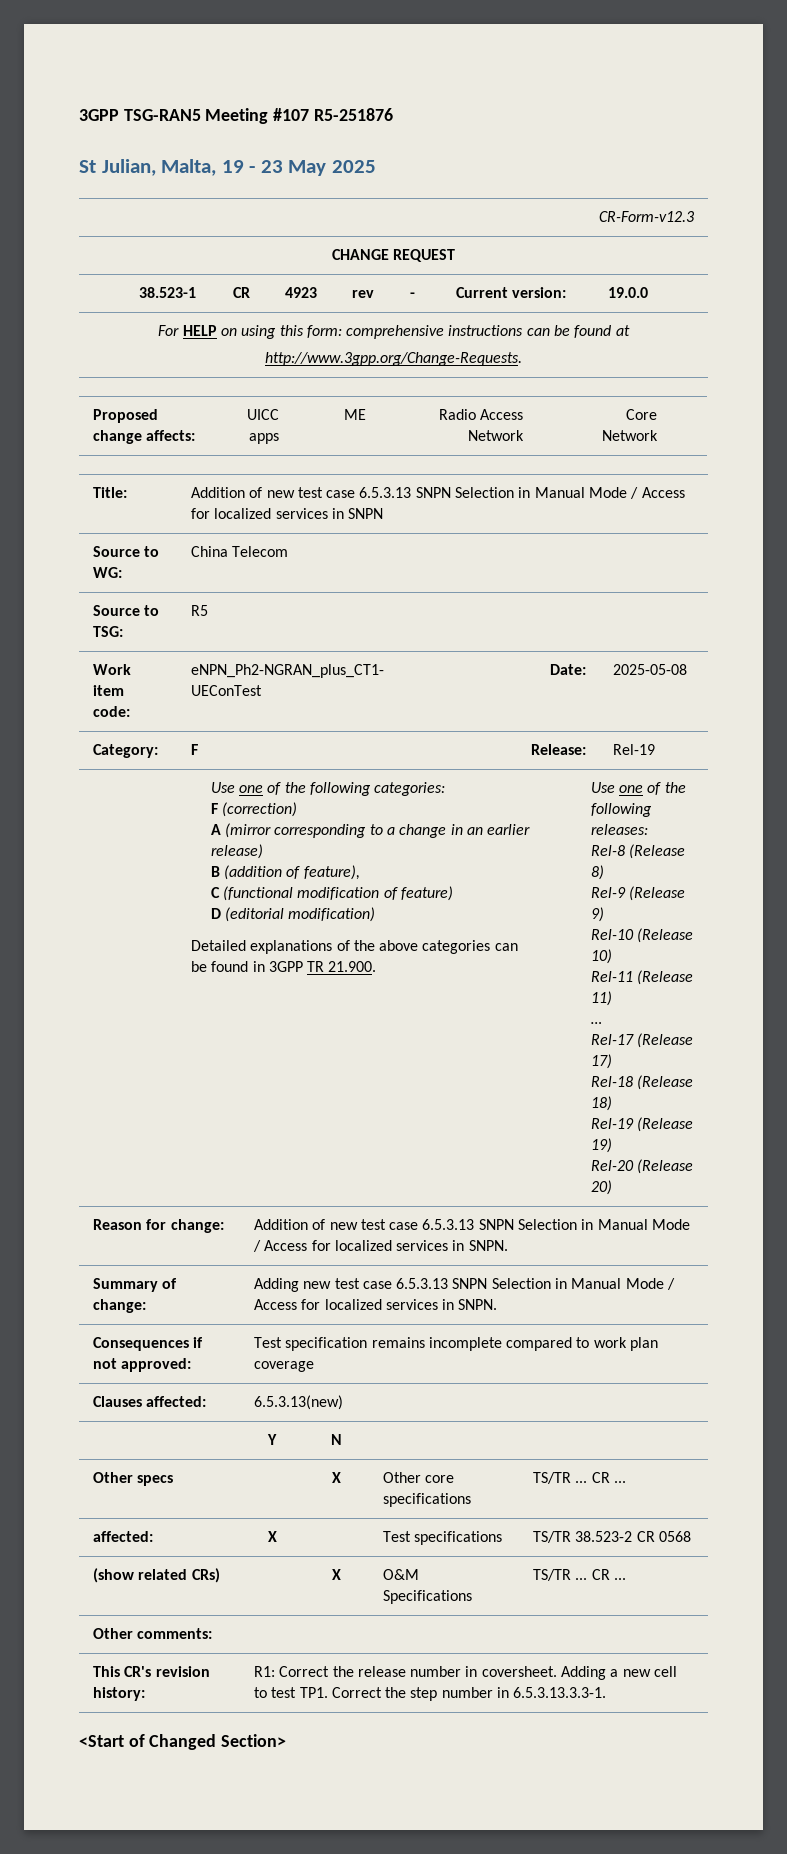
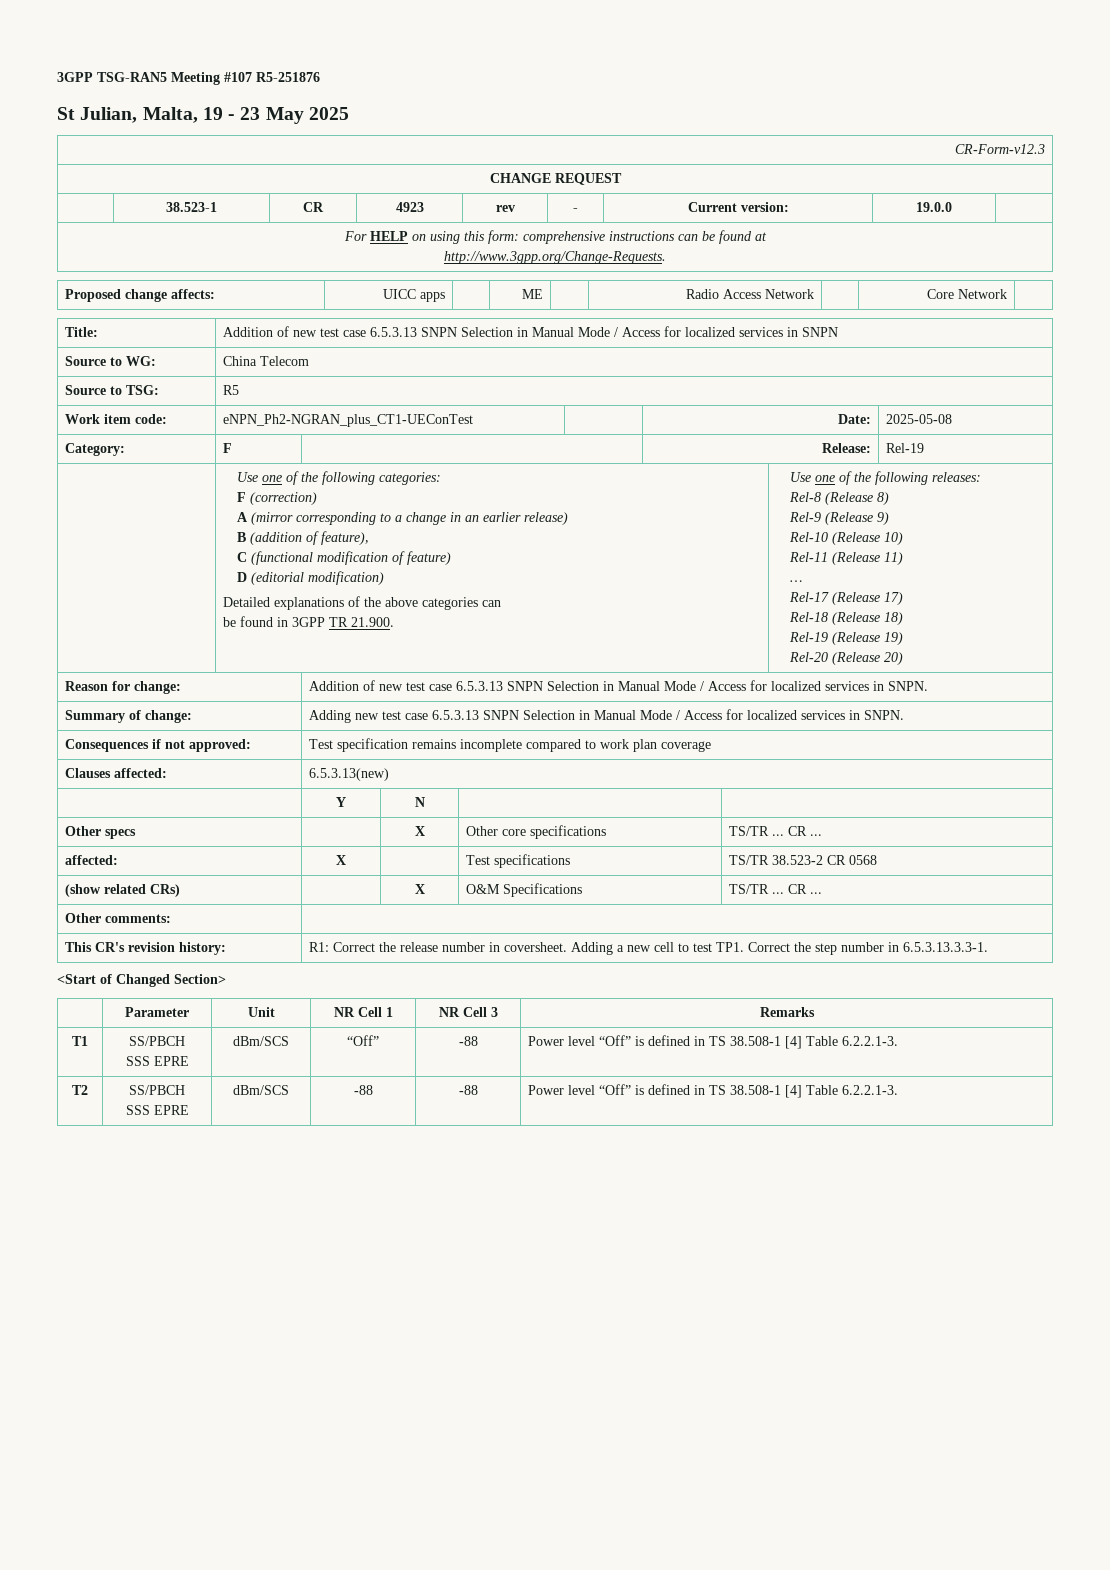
+ | Parameter | Unit | NR Cell 1 | NR Cell 3 | Remarks
+ T1 | SS/PBCH
+ SSS EPRE | dBm/SCS | “Off” | -88 | Power level “Off” is defined in TS 38.508-1 [4] Table 6.2.2.1-3.
+ T2 | SS/PBCH
+ SSS EPRE | dBm/SCS | -88 | -88 | Power level “Off” is defined in TS 38.508-1 [4] Table 6.2.2.1-3.

